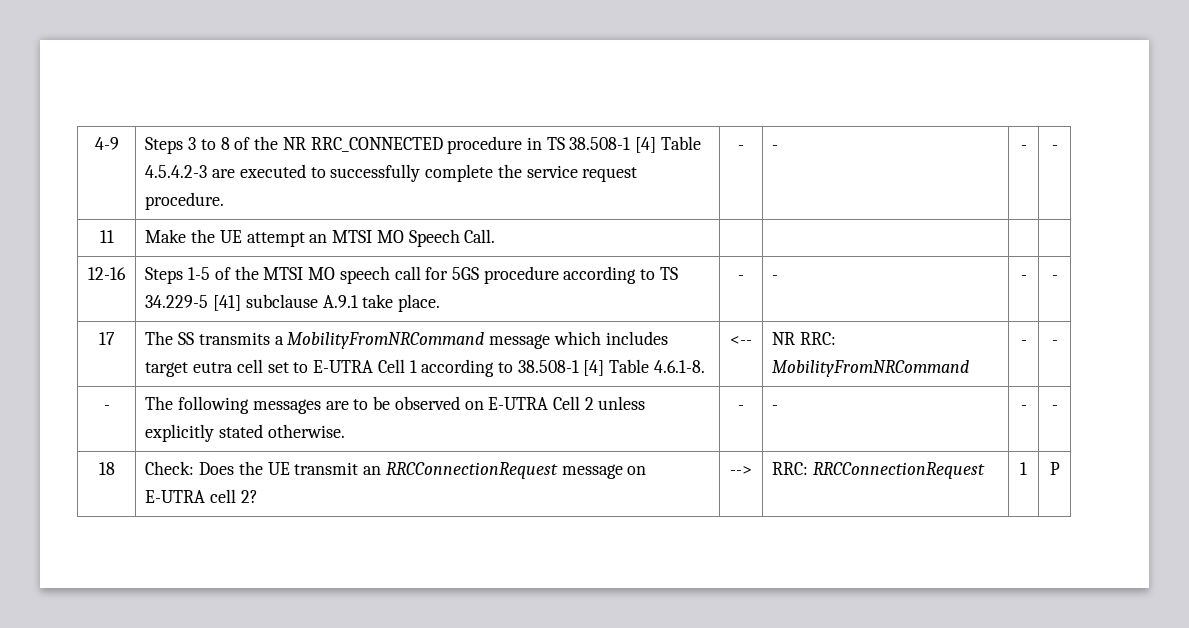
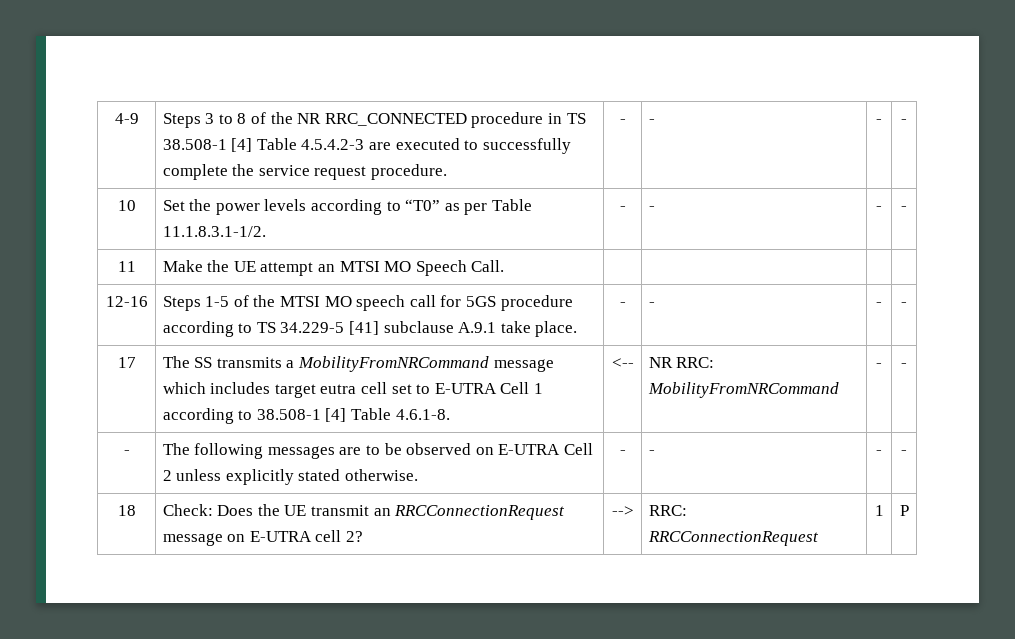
+ 10 | Set the power levels according to “T0” as per Table 11.1.8.3.1-1/2. | - | - | - | -

